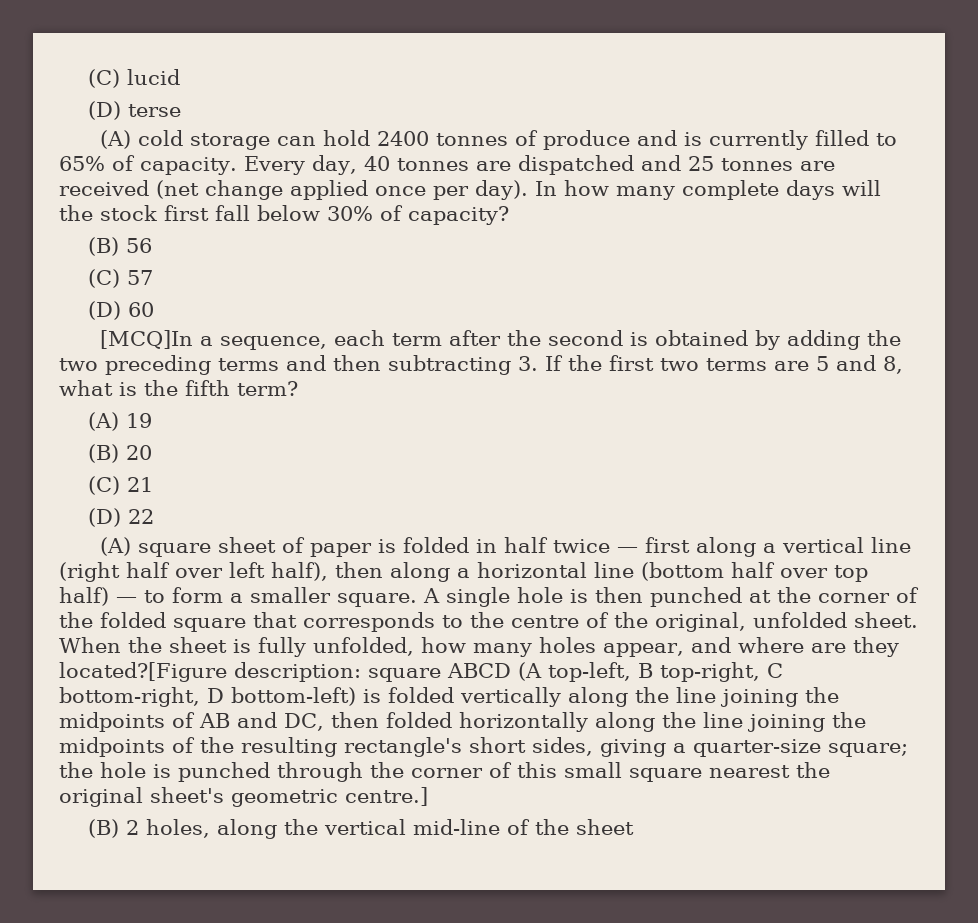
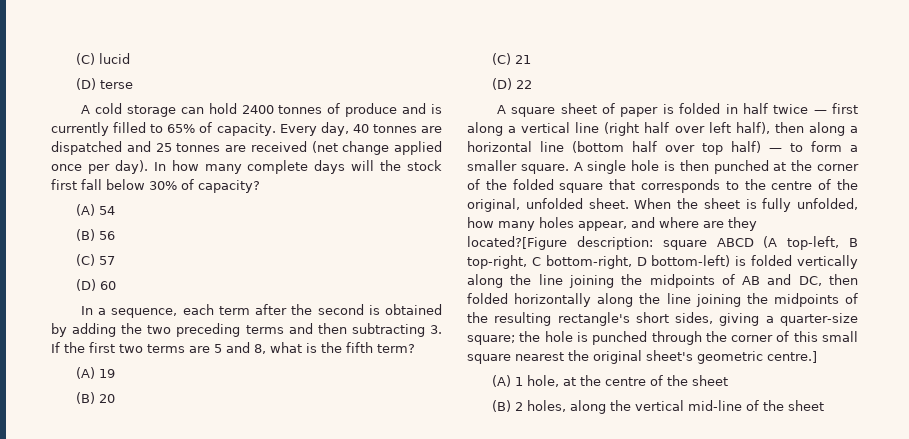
- (A) cold storage can hold 2400 tonnes of produce and is currently filled to 65% of capacity.
+ A cold storage can hold 2400 tonnes of produce and is currently filled to 65% of capacity.
+ (A) 54
- [MCQ]In a sequence, each term after the second is obtained by adding the two preceding terms and then subtracting 3. If the first two terms are 5 and 8, what is the fifth term?
+ In a sequence, each term after the second is obtained by adding the two preceding terms and then subtracting 3. If the first two terms are 5 and 8, what is the fifth term?
- (A) square sheet of paper is folded in half twice — first along a vertical line (right half over left half), then along a horizontal line (bottom half over top half) — to form a smaller square.
+ A square sheet of paper is folded in half twice — first along a vertical line (right half over left half), then along a horizontal line (bottom half over top half) — to form a smaller square.
+ (A) 1 hole, at the centre of the sheet

